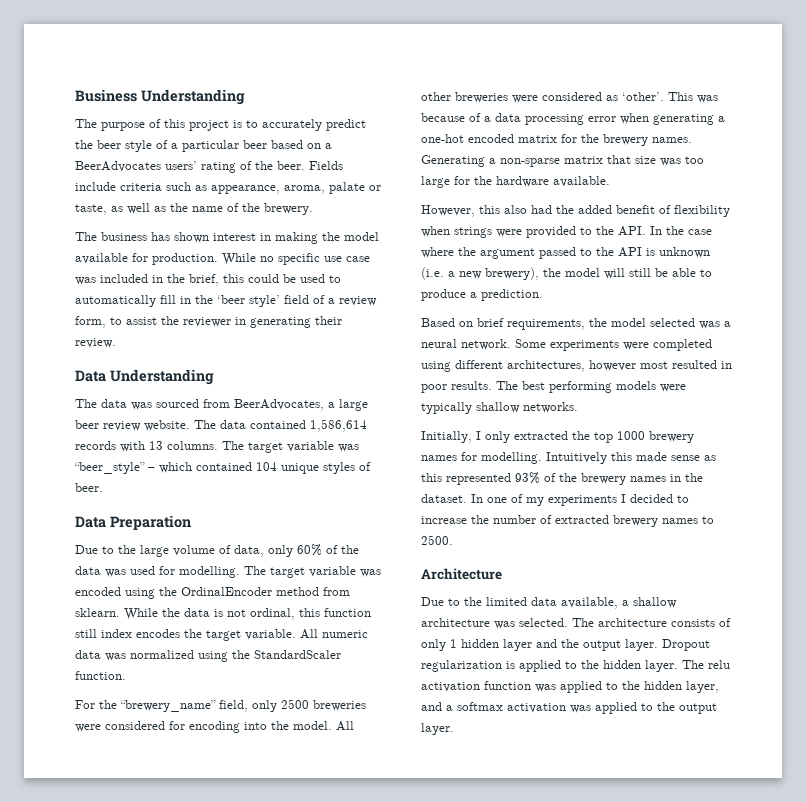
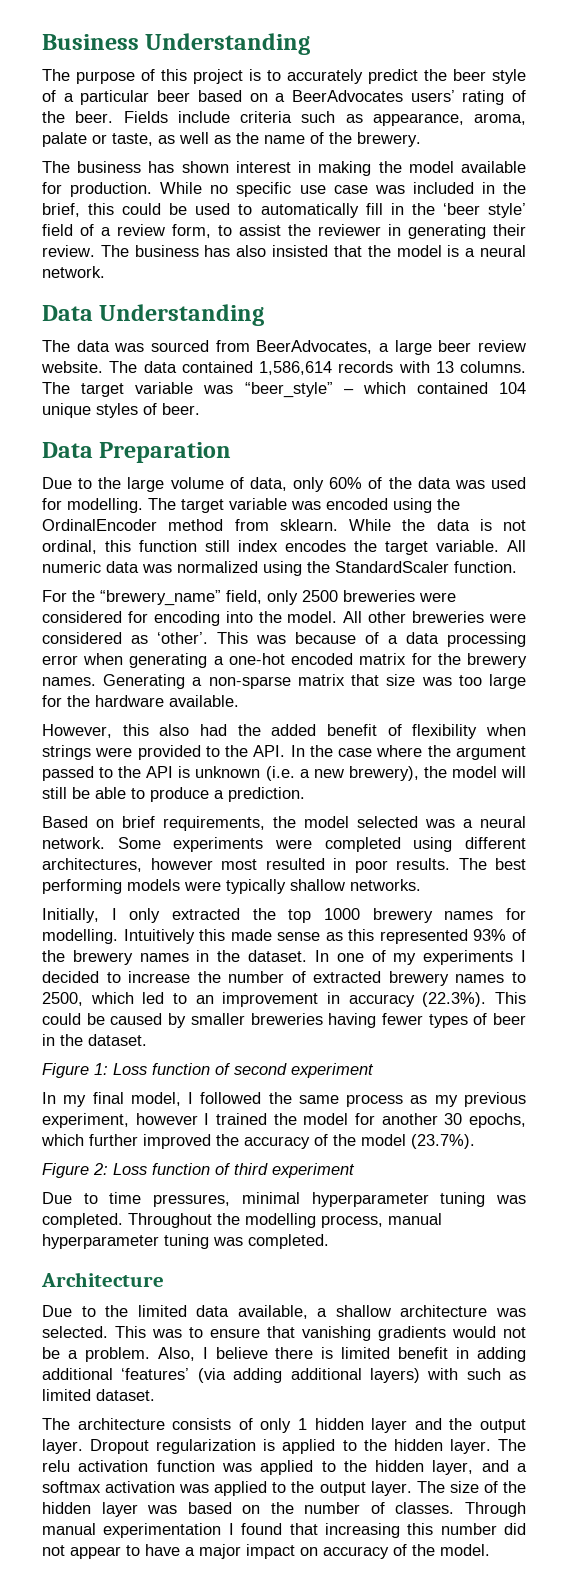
+ The business has also insisted that the model is a neural network.
- In one of my experiments I decided to increase the number of extracted brewery names to 2500.
+ In one of my experiments I decided to increase the number of extracted brewery names to 2500, which led to an improvement in accuracy (22.3%). This could be caused by smaller breweries having fewer types of beer in the dataset.
+ Figure 1: Loss function of second experiment
+ In my final model, I followed the same process as my previous experiment, however I trained the model for another 30 epochs, which further improved the accuracy of the model (23.7%).
+ Figure 2: Loss function of third experiment
+ Due to time pressures, minimal hyperparameter tuning was completed. Throughout the modelling process, manual hyperparameter tuning was completed.
- Due to the limited data available, a shallow architecture was selected. The architecture consists of only 1 hidden layer and the output layer.
+ Due to the limited data available, a shallow architecture was selected. This was to ensure that vanishing gradients would not be a problem. Also, I believe there is limited benefit in adding additional ‘features’ (via adding additional layers) with such as limited dataset.
+ The architecture consists of only 1 hidden layer and the output layer.
+ The size of the hidden layer was based on the number of classes. Through manual experimentation I found that increasing this number did not appear to have a major impact on accuracy of the model.

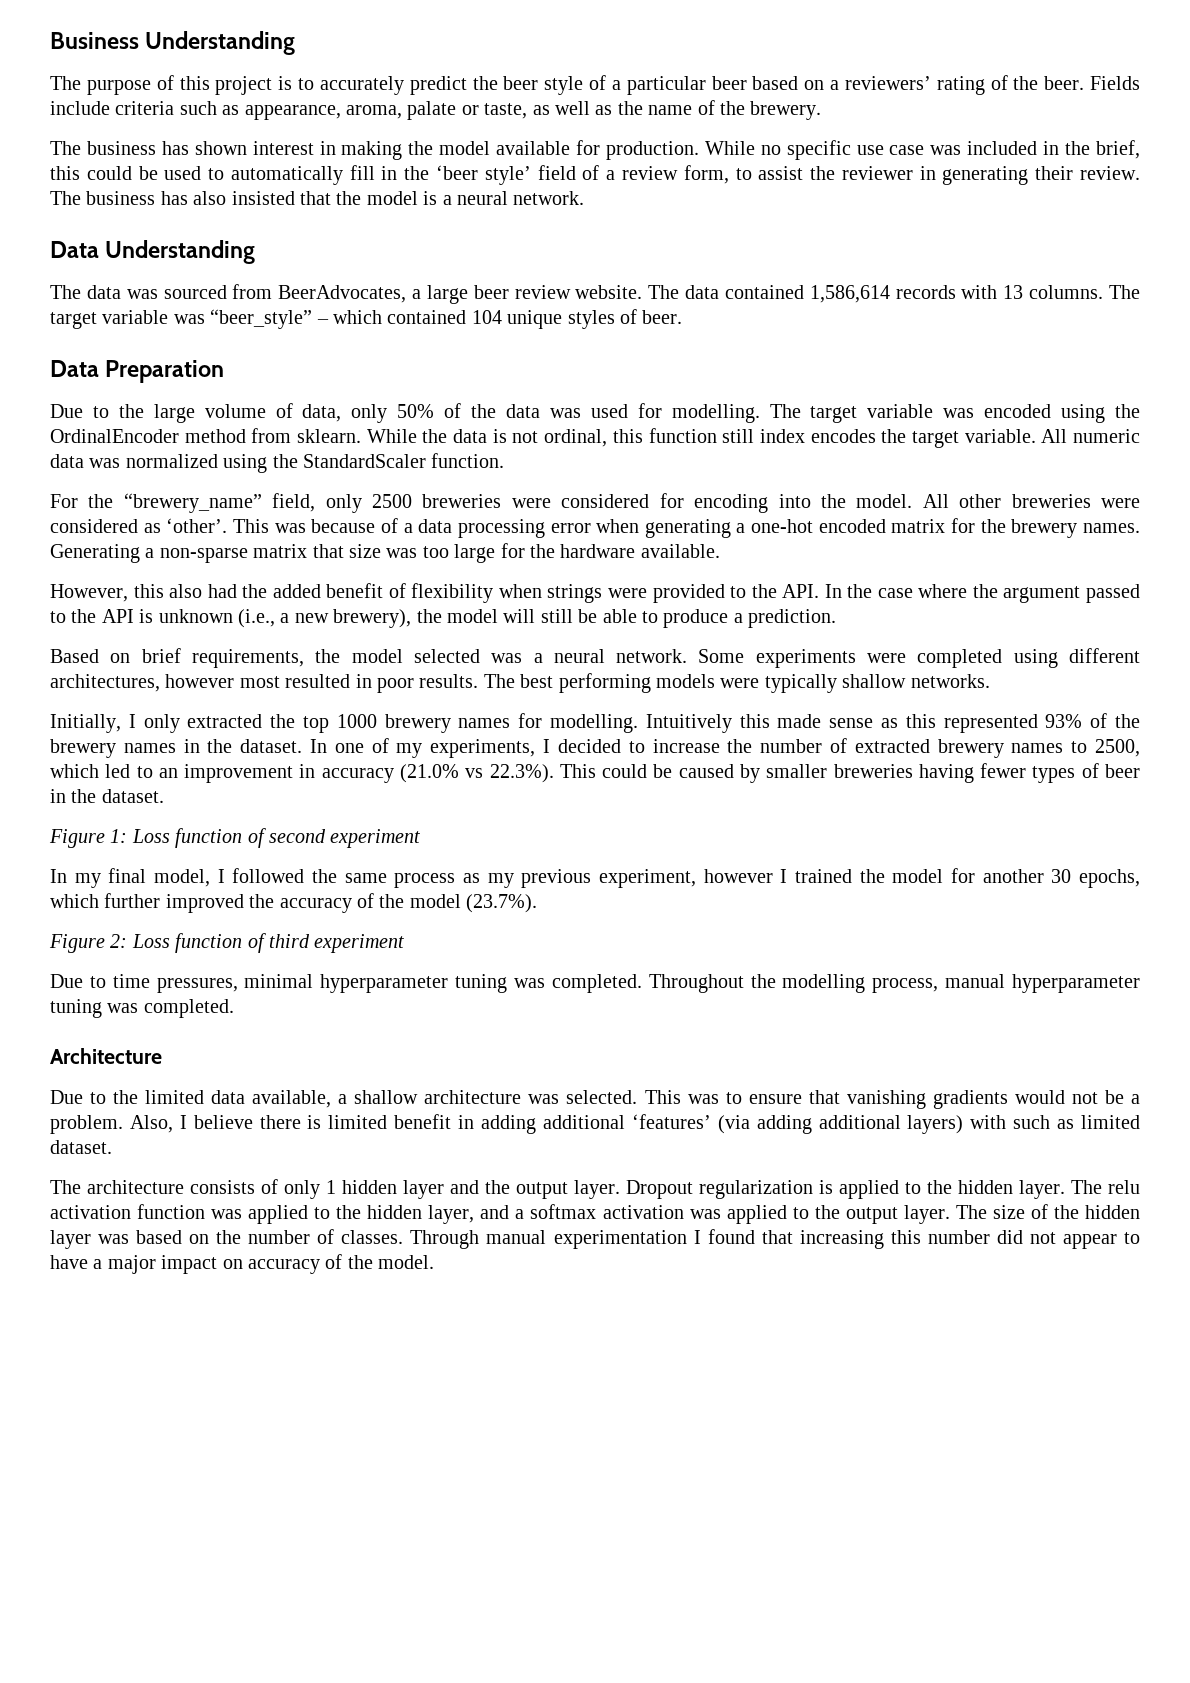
- The purpose of this project is to accurately predict the beer style of a particular beer based on a BeerAdvocates users’ rating of the beer.
+ The purpose of this project is to accurately predict the beer style of a particular beer based on a reviewers’ rating of the beer.
- Due to the large volume of data, only 60% of the data was used for modelling.
+ Due to the large volume of data, only 50% of the data was used for modelling.
- However, this also had the added benefit of flexibility when strings were provided to the API. In the case where the argument passed to the API is unknown (i.e. a new brewery), the model will still be able to produce a prediction.
+ However, this also had the added benefit of flexibility when strings were provided to the API. In the case where the argument passed to the API is unknown (i.e., a new brewery), the model will still be able to produce a prediction.
- In one of my experiments I decided to increase the number of extracted brewery names to 2500, which led to an improvement in accuracy (22.3%). This could be caused by smaller breweries having fewer types of beer in the dataset.
+ In one of my experiments, I decided to increase the number of extracted brewery names to 2500, which led to an improvement in accuracy (21.0% vs 22.3%). This could be caused by smaller breweries having fewer types of beer in the dataset.

